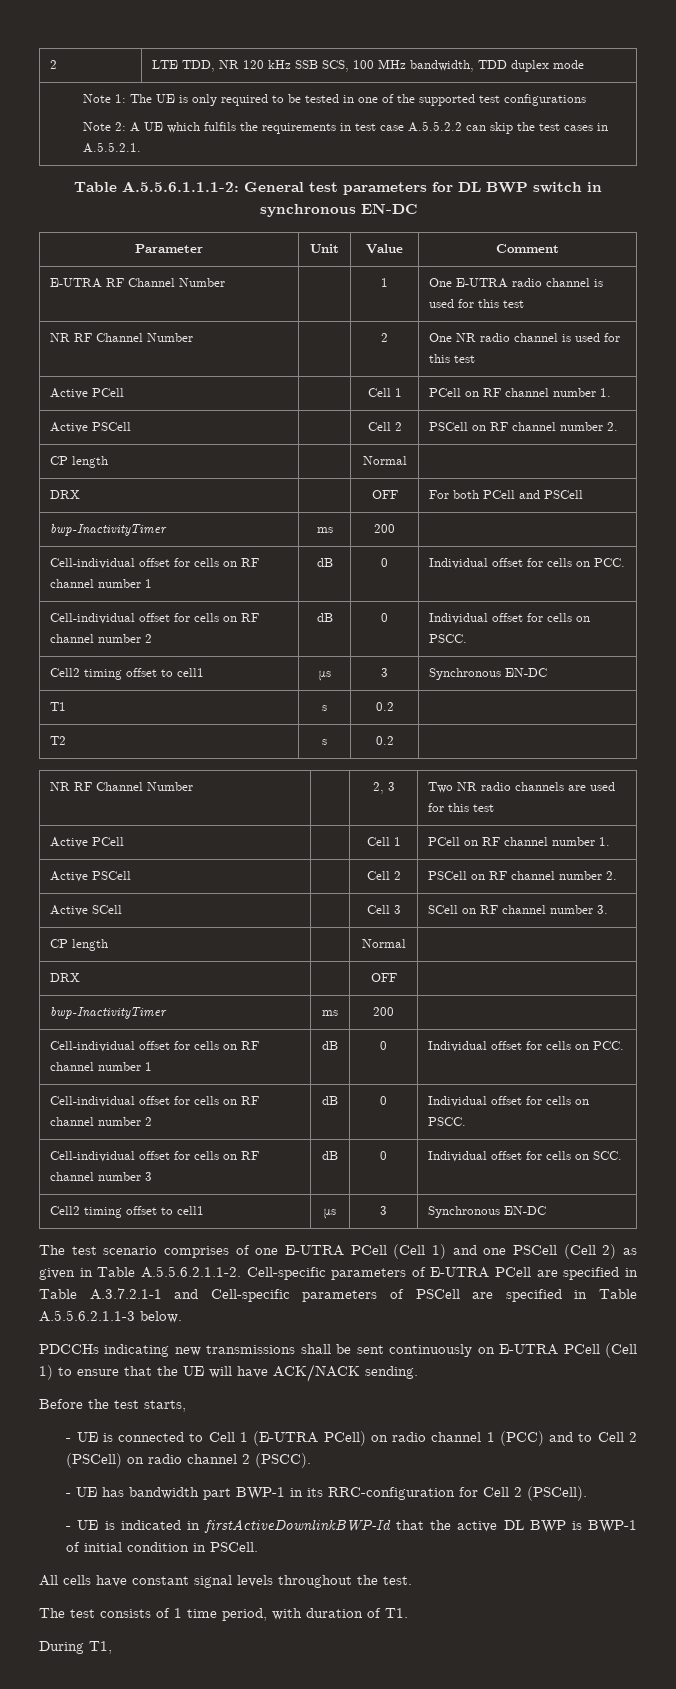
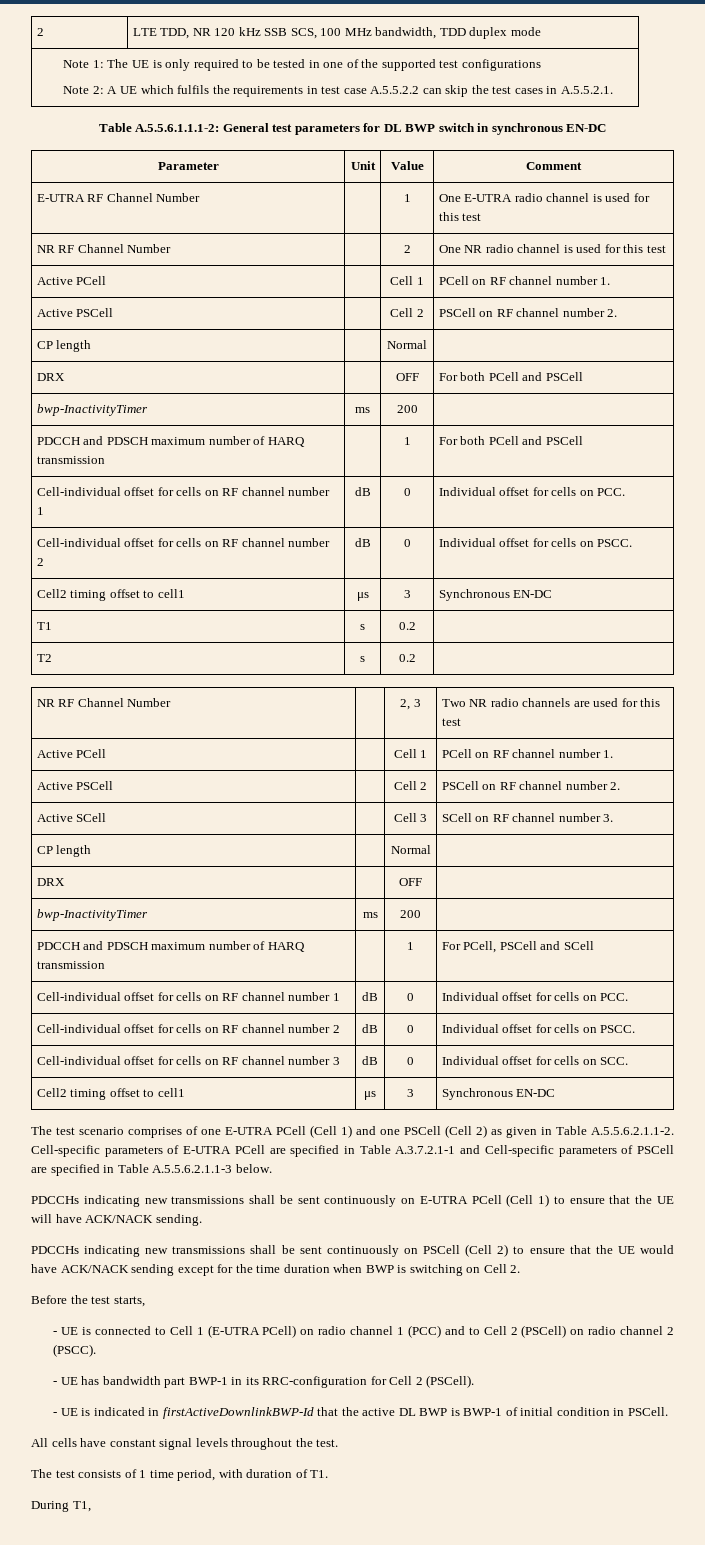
+ PDCCH and PDSCH maximum number of HARQ transmission | | 1 | For both PCell and PSCell
+ PDCCH and PDSCH maximum number of HARQ transmission | | 1 | For PCell, PSCell and SCell
+ PDCCHs indicating new transmissions shall be sent continuously on PSCell (Cell 2) to ensure that the UE would have ACK/NACK sending except for the time duration when BWP is switching on Cell 2.

